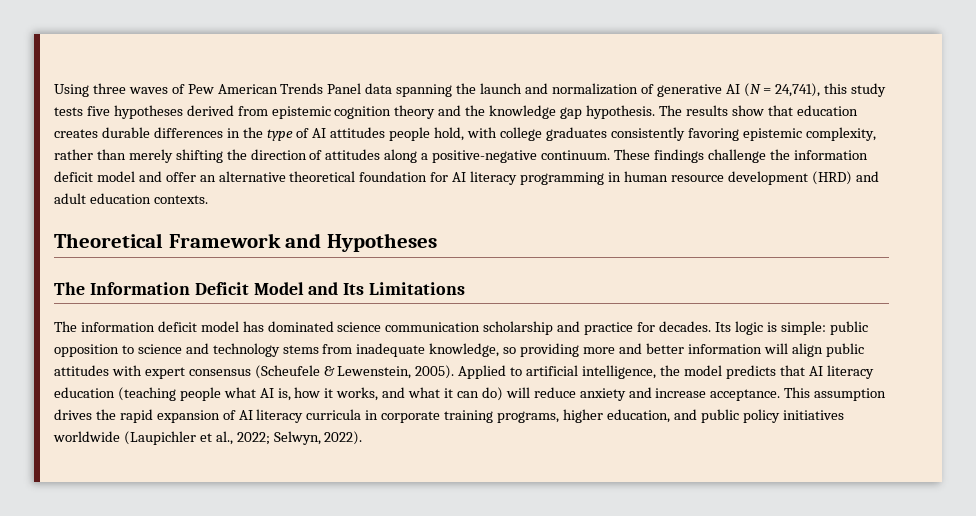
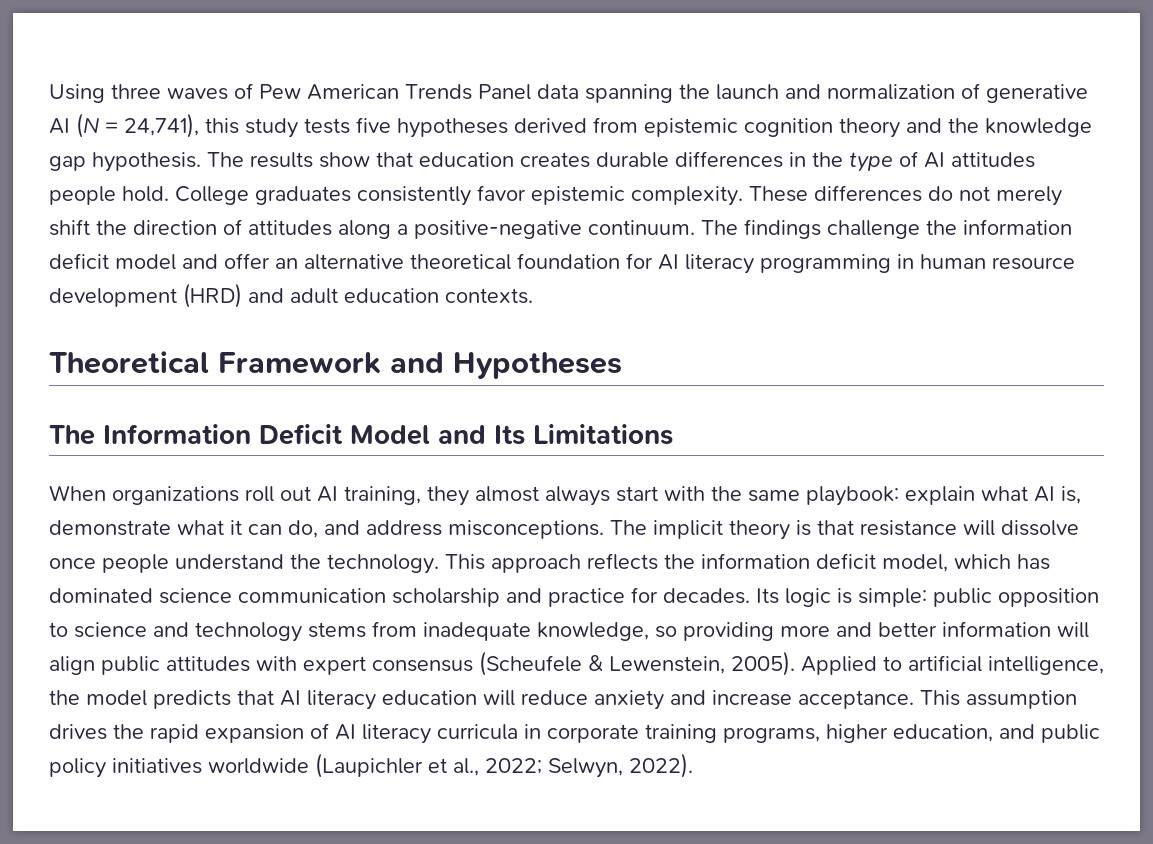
- The results show that education creates durable differences in the type of AI attitudes people hold, with college graduates consistently favoring epistemic complexity, rather than merely shifting the direction of attitudes along a positive-negative continuum.
+ The results show that education creates durable differences in the type of AI attitudes people hold. College graduates consistently favor epistemic complexity. These differences do not merely shift the direction of attitudes along a positive-negative continuum.
- These findings challenge the information deficit model and offer an alternative theoretical foundation for AI literacy programming in human resource development (HRD) and adult education contexts.
+ The findings challenge the information deficit model and offer an alternative theoretical foundation for AI literacy programming in human resource development (HRD) and adult education contexts.
- The information deficit model has dominated science communication scholarship and practice for decades.
+ When organizations roll out AI training, they almost always start with the same playbook: explain what AI is, demonstrate what it can do, and address misconceptions. The implicit theory is that resistance will dissolve once people understand the technology. This approach reflects the information deficit model, which has dominated science communication scholarship and practice for decades.
- Applied to artificial intelligence, the model predicts that AI literacy education (teaching people what AI is, how it works, and what it can do) will reduce anxiety and increase acceptance.
+ Applied to artificial intelligence, the model predicts that AI literacy education will reduce anxiety and increase acceptance.

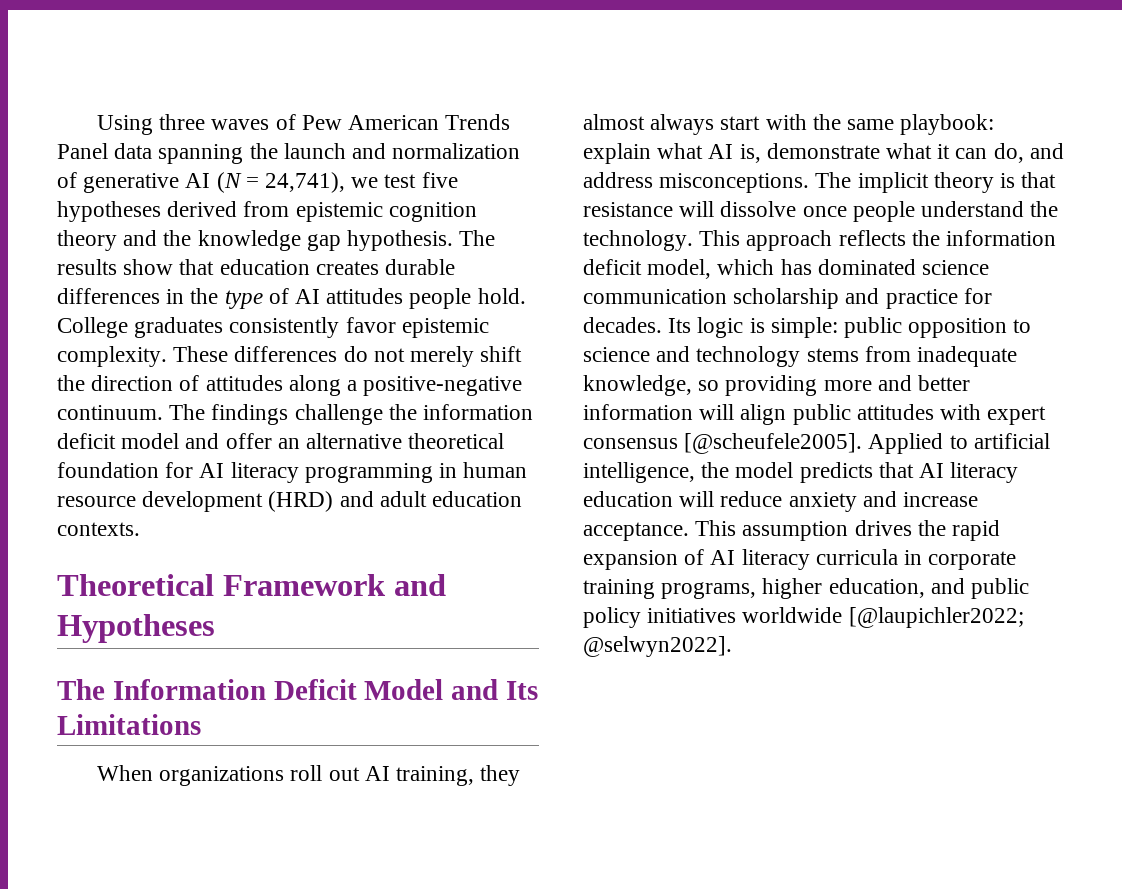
- Using three waves of Pew American Trends Panel data spanning the launch and normalization of generative AI (N = 24,741), this study tests five hypotheses derived from epistemic cognition theory and the knowledge gap hypothesis.
+ Using three waves of Pew American Trends Panel data spanning the launch and normalization of generative AI (N = 24,741), we test five hypotheses derived from epistemic cognition theory and the knowledge gap hypothesis.
- Its logic is simple: public opposition to science and technology stems from inadequate knowledge, so providing more and better information will align public attitudes with expert consensus (Scheufele & Lewenstein, 2005).
+ Its logic is simple: public opposition to science and technology stems from inadequate knowledge, so providing more and better information will align public attitudes with expert consensus [@scheufele2005].
- This assumption drives the rapid expansion of AI literacy curricula in corporate training programs, higher education, and public policy initiatives worldwide (Laupichler et al., 2022; Selwyn, 2022).
+ This assumption drives the rapid expansion of AI literacy curricula in corporate training programs, higher education, and public policy initiatives worldwide [@laupichler2022; @selwyn2022].

